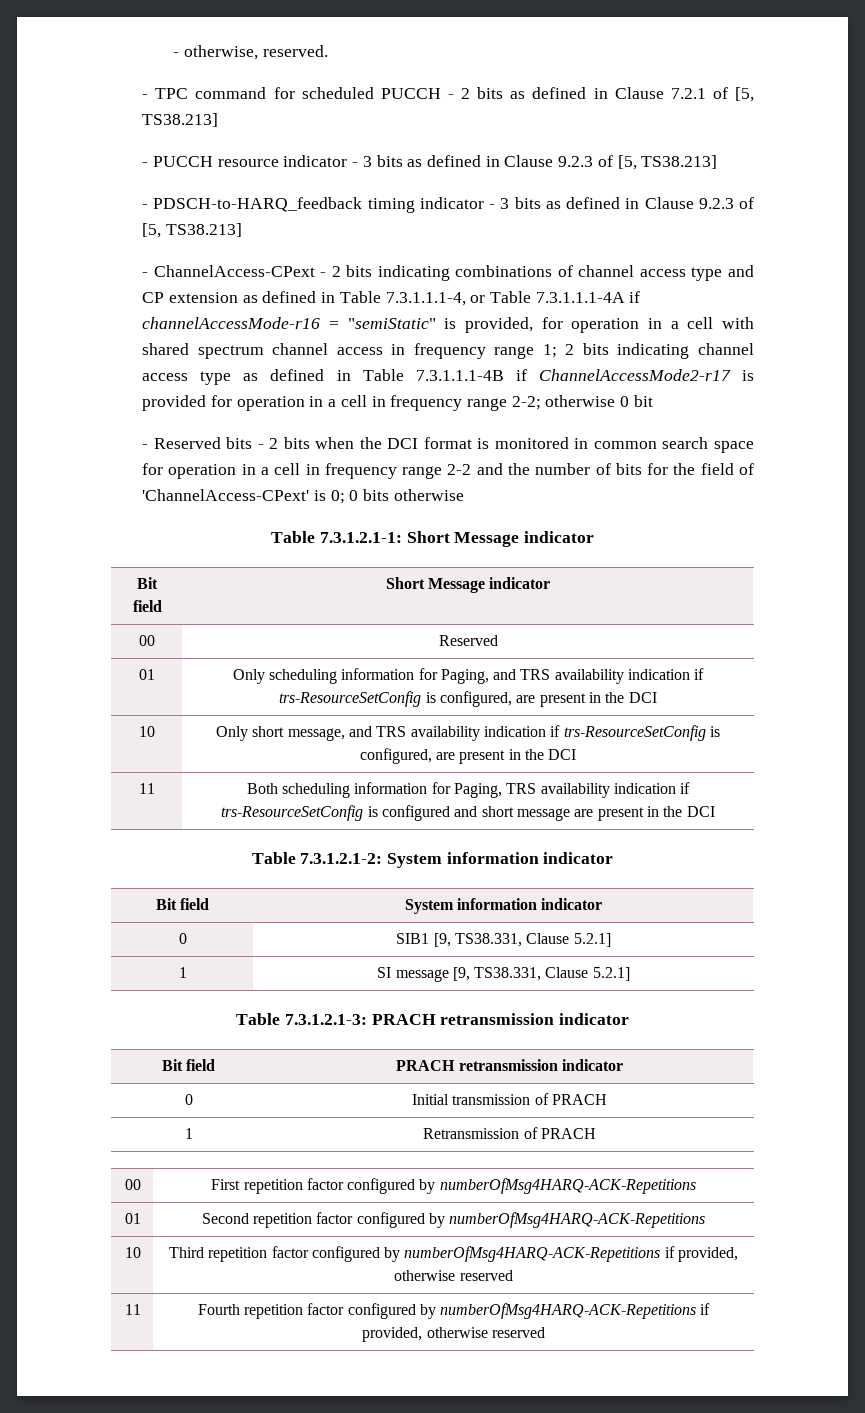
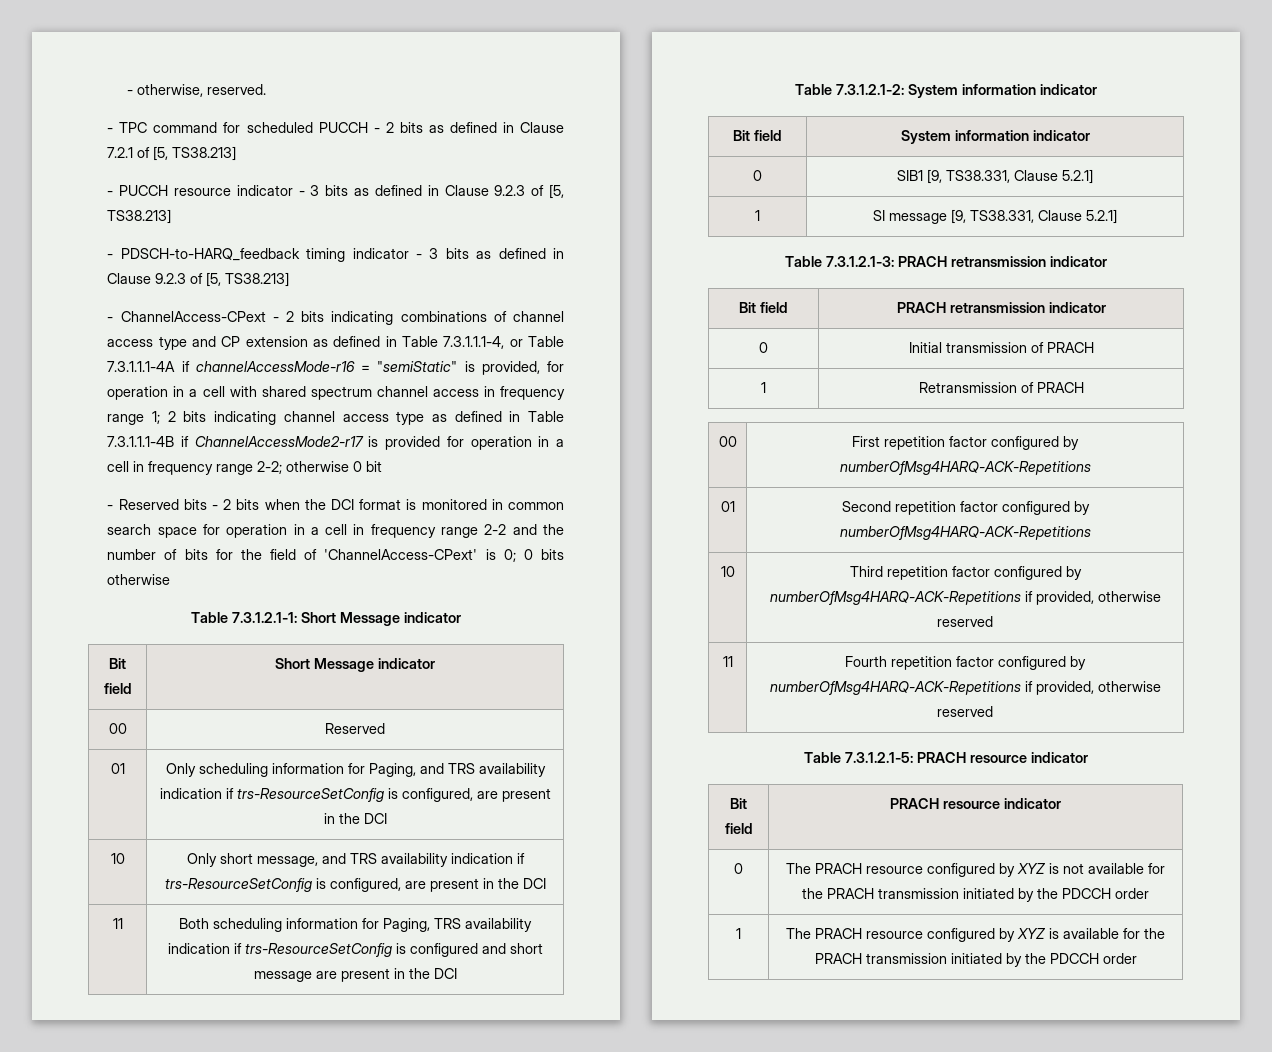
+ Table 7.3.1.2.1-5: PRACH resource indicator
+ Bit field | PRACH resource indicator
+ 0 | The PRACH resource configured by XYZ is not available for the PRACH transmission initiated by the PDCCH order
+ 1 | The PRACH resource configured by XYZ is available for the PRACH transmission initiated by the PDCCH order

